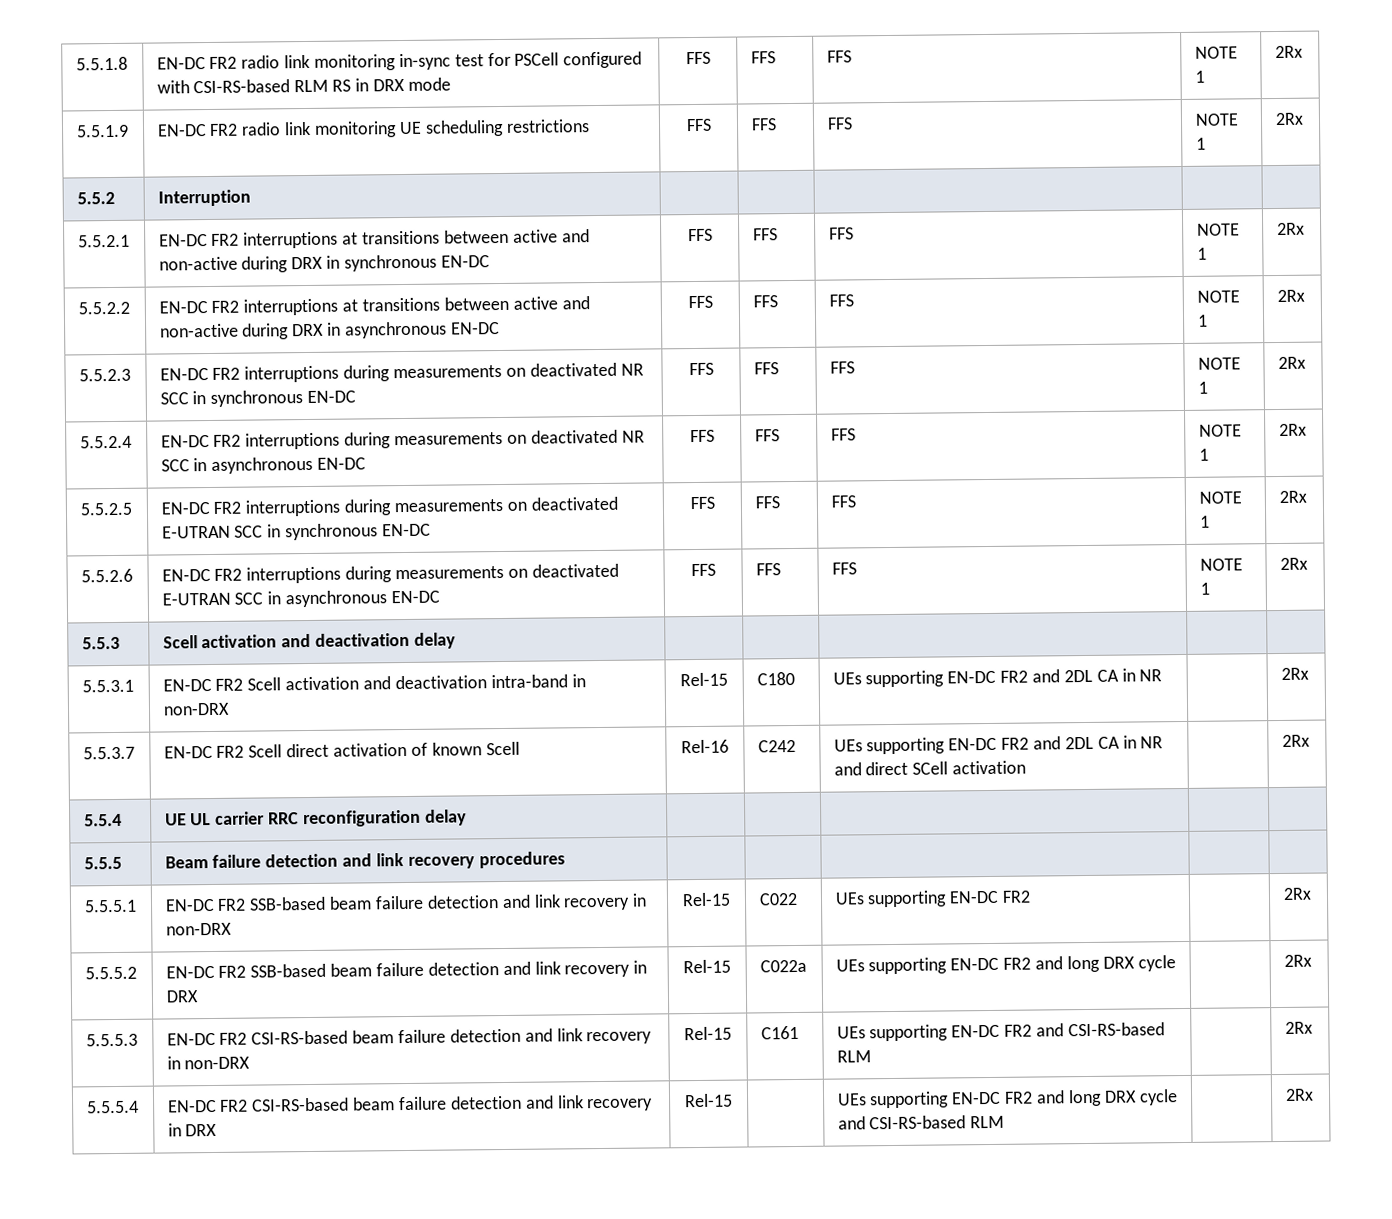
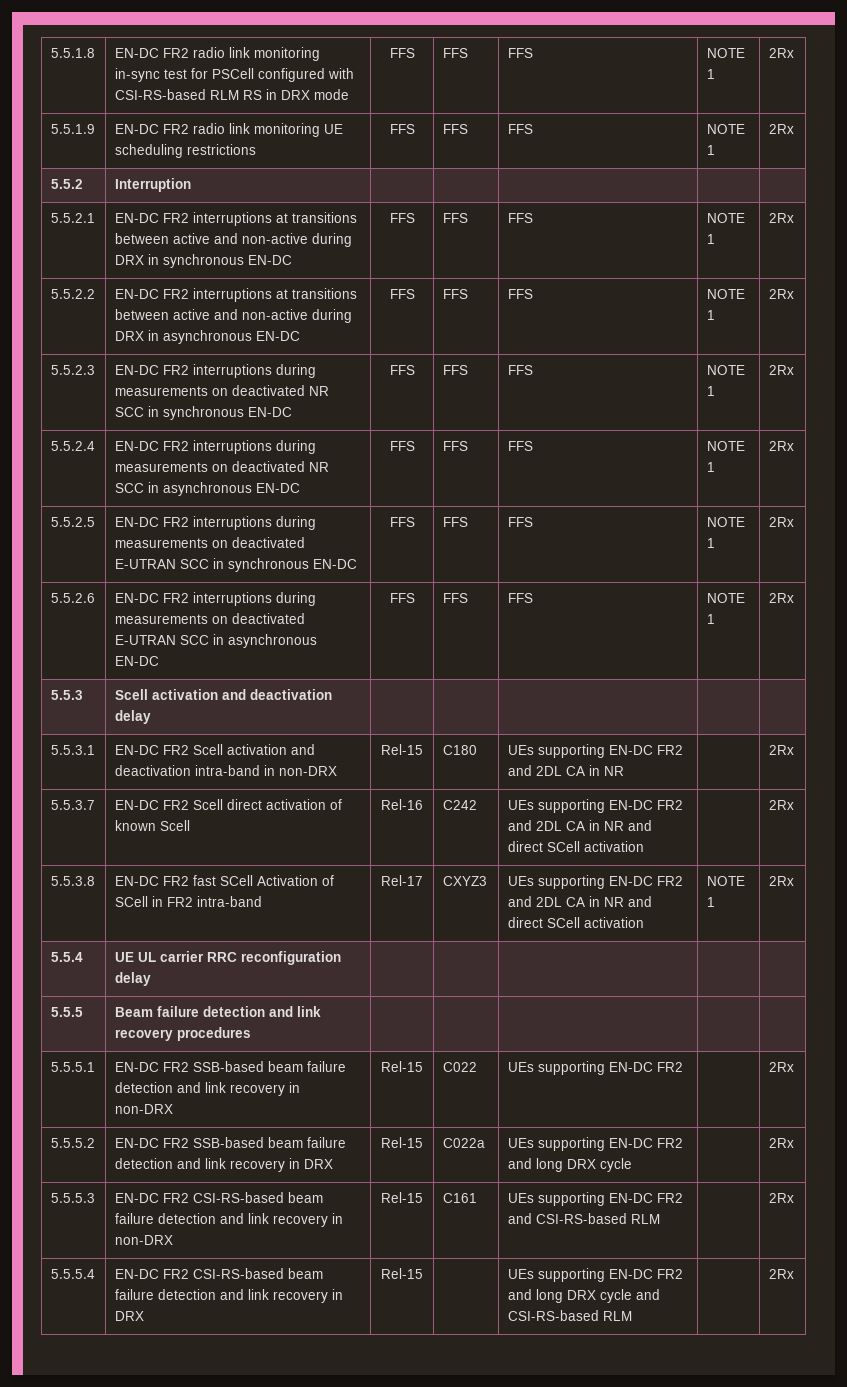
+ 5.5.3.8 | EN-DC FR2 fast SCell Activation of SCell in FR2 intra-band | Rel-17 | CXYZ3 | UEs supporting EN-DC FR2 and 2DL CA in NR and direct SCell activation | NOTE 1 | 2Rx

